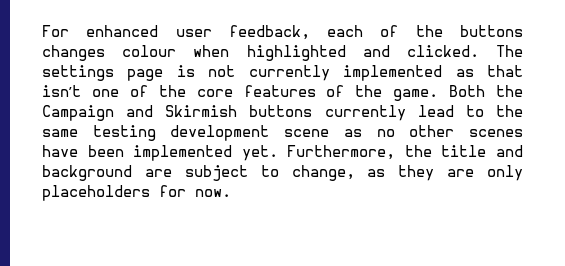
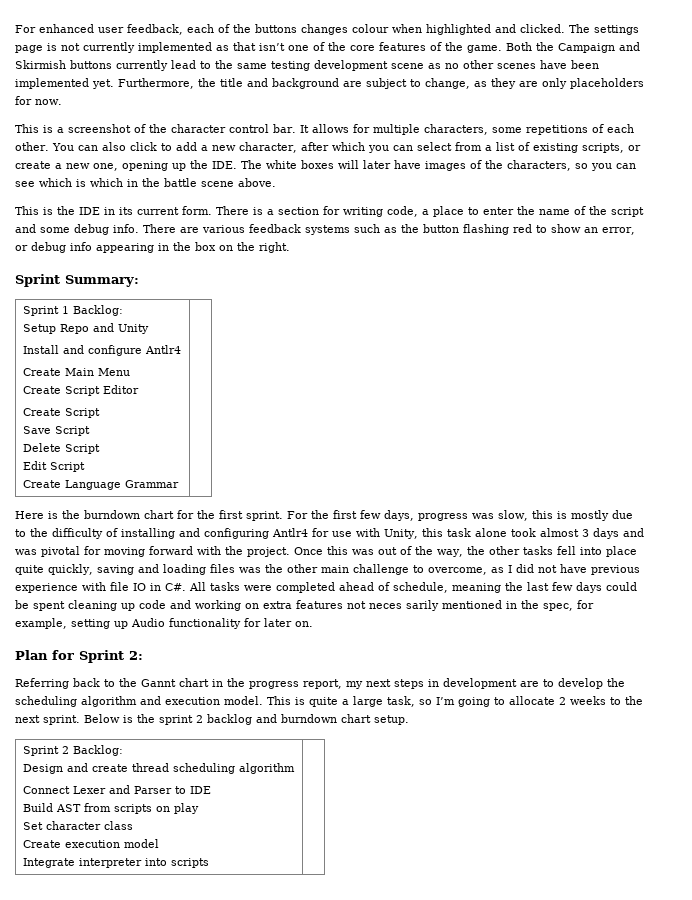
+ This is a screenshot of the character control bar. It allows for multiple characters, some repetitions of each other. You can also click to add a new character, after which you can select from a list of existing scripts, or create a new one, opening up the IDE. The white boxes will later have images of the characters, so you can see which is which in the battle scene above.
+ This is the IDE in its current form. There is a section for writing code, a place to enter the name of the script and some debug info. There are various feedback systems such as the button flashing red to show an error, or debug info appearing in the box on the right.
+ Sprint Summary:
+ Sprint 1 Backlog:
+ Setup Repo and Unity
+ Install and configure Antlr4
+ Create Main Menu
+ Create Script Editor
+ Create Script
+ Save Script
+ Delete Script
+ Edit Script
+ Create Language Grammar |
+ Here is the burndown chart for the first sprint. For the first few days, progress was slow, this is mostly due to the difficulty of installing and configuring Antlr4 for use with Unity, this task alone took almost 3 days and was pivotal for moving forward with the project. Once this was out of the way, the other tasks fell into place quite quickly, saving and loading files was the other main challenge to overcome, as I did not have previous experience with file IO in C#. All tasks were completed ahead of schedule, meaning the last few days could be spent cleaning up code and working on extra features not neces sarily mentioned in the spec, for example, setting up Audio functionality for later on.
+ Plan for Sprint 2:
+ Referring back to the Gannt chart in the progress report, my next steps in development are to develop the scheduling algorithm and execution model. This is quite a large task, so I’m going to allocate 2 weeks to the next sprint. Below is the sprint 2 backlog and burndown chart setup.
+ Sprint 2 Backlog:
+ Design and create thread scheduling algorithm
+ Connect Lexer and Parser to IDE
+ Build AST from scripts on play
+ Set character class
+ Create execution model
+ Integrate interpreter into scripts |

